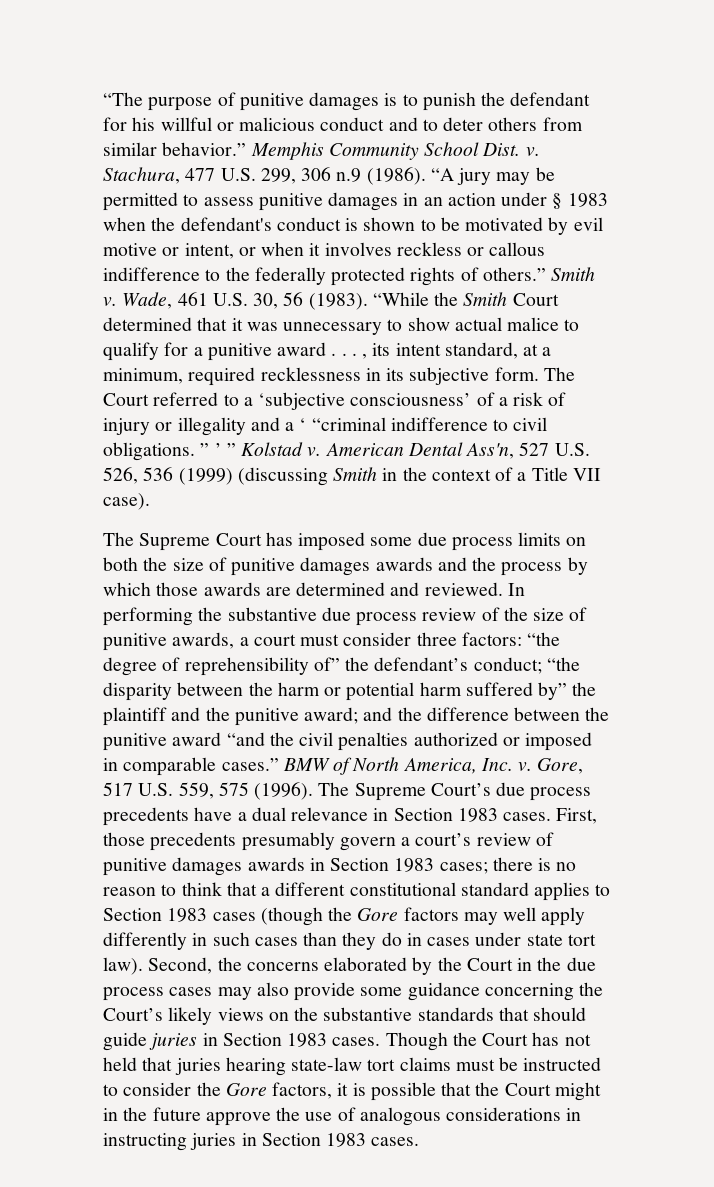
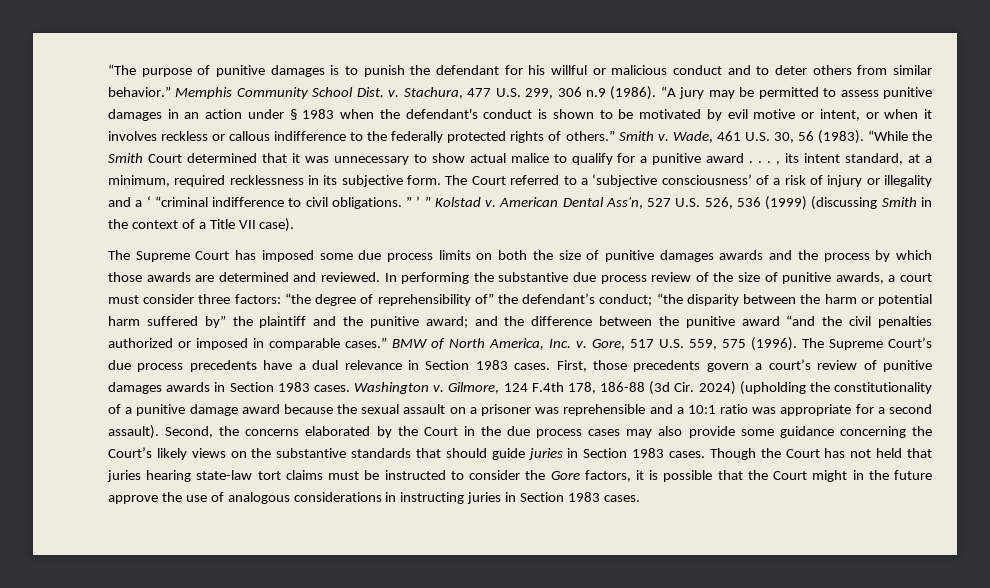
- First, those precedents presumably govern a court’s review of punitive damages awards in Section 1983 cases; there is no reason to think that a different constitutional standard applies to Section 1983 cases (though the Gore factors may well apply differently in such cases than they do in cases under state tort law).
+ First, those precedents govern a court’s review of punitive damages awards in Section 1983 cases. Washington v. Gilmore, 124 F.4th 178, 186-88 (3d Cir. 2024) (upholding the constitutionality of a punitive damage award because the sexual assault on a prisoner was reprehensible and a 10:1 ratio was appropriate for a second assault).

